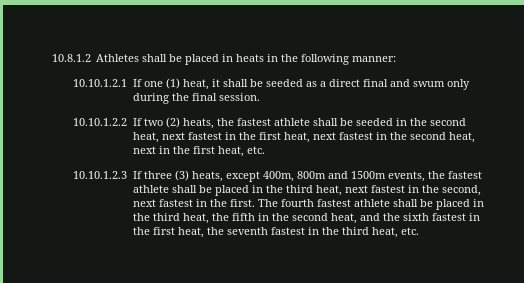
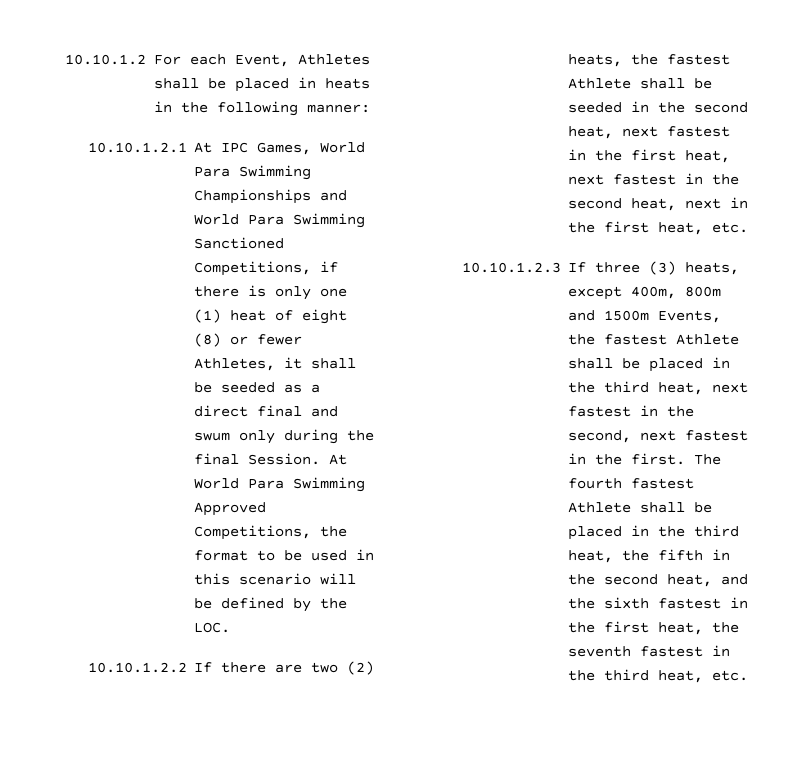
- 10.8.1.2 Athletes shall be placed in heats in the following manner:
+ 10.10.1.2 For each Event, Athletes shall be placed in heats in the following manner:
- 10.10.1.2.1 If one (1) heat, it shall be seeded as a direct final and swum only during the final session.
+ 10.10.1.2.1 At IPC Games, World Para Swimming Championships and World Para Swimming Sanctioned Competitions, if there is only one (1) heat of eight (8) or fewer Athletes, it shall be seeded as a direct final and swum only during the final Session. At World Para Swimming Approved Competitions, the format to be used in this scenario will be defined by the LOC.
- 10.10.1.2.2 If two (2) heats, the fastest athlete shall be seeded in the second heat, next fastest in the first heat, next fastest in the second heat, next in the first heat, etc.
+ 10.10.1.2.2 If there are two (2) heats, the fastest Athlete shall be seeded in the second heat, next fastest in the first heat, next fastest in the second heat, next in the first heat, etc.
- 10.10.1.2.3 If three (3) heats, except 400m, 800m and 1500m events, the fastest athlete shall be placed in the third heat, next fastest in the second, next fastest in the first.
+ 10.10.1.2.3 If three (3) heats, except 400m, 800m and 1500m Events, the fastest Athlete shall be placed in the third heat, next fastest in the second, next fastest in the first.
- The fourth fastest athlete shall be placed in the third heat, the fifth in the second heat, and the sixth fastest in the first heat, the seventh fastest in the third heat, etc.
+ The fourth fastest Athlete shall be placed in the third heat, the fifth in the second heat, and the sixth fastest in the first heat, the seventh fastest in the third heat, etc.

